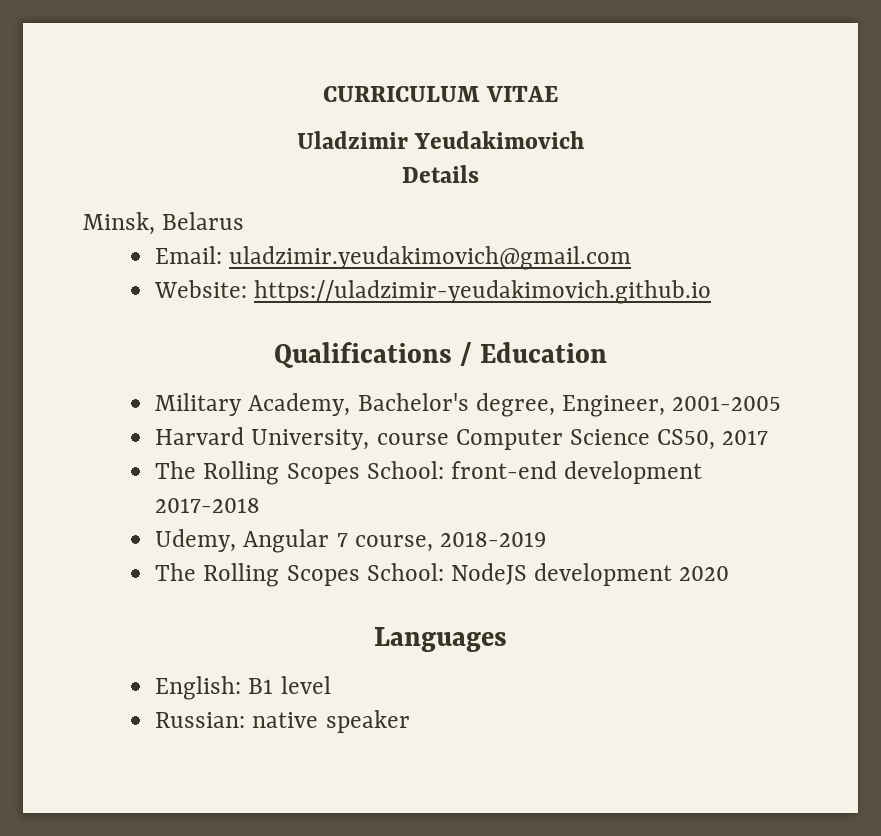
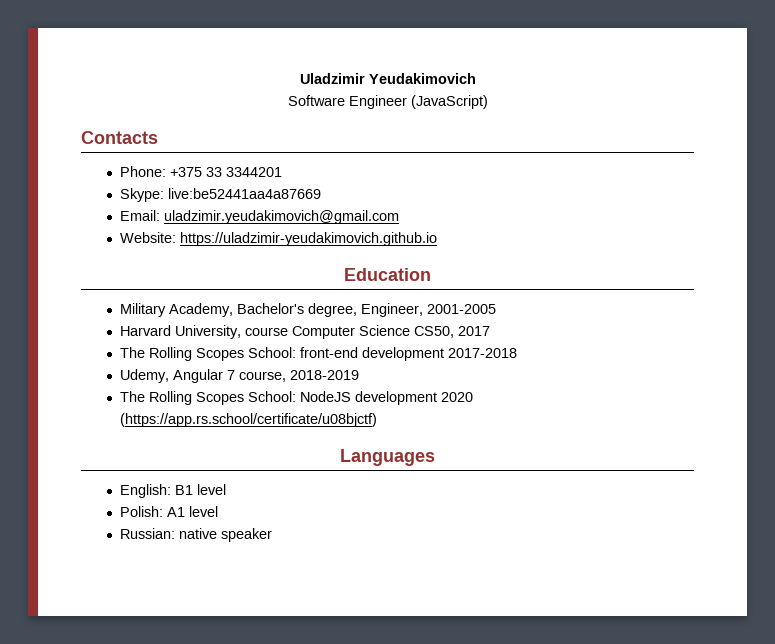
- CURRICULUM VITAE
- Details
- Minsk, Belarus
+ Software Engineer (JavaScript)
+ Contacts
+ Phone: +375 33 3344201
+ Skype: live:be52441aa4a87669
- Qualifications / Education
+ Education
- The Rolling Scopes School: NodeJS development 2020
+ The Rolling Scopes School: NodeJS development 2020 (https://app.rs.school/certificate/u08bjctf)
+ Polish: A1 level

